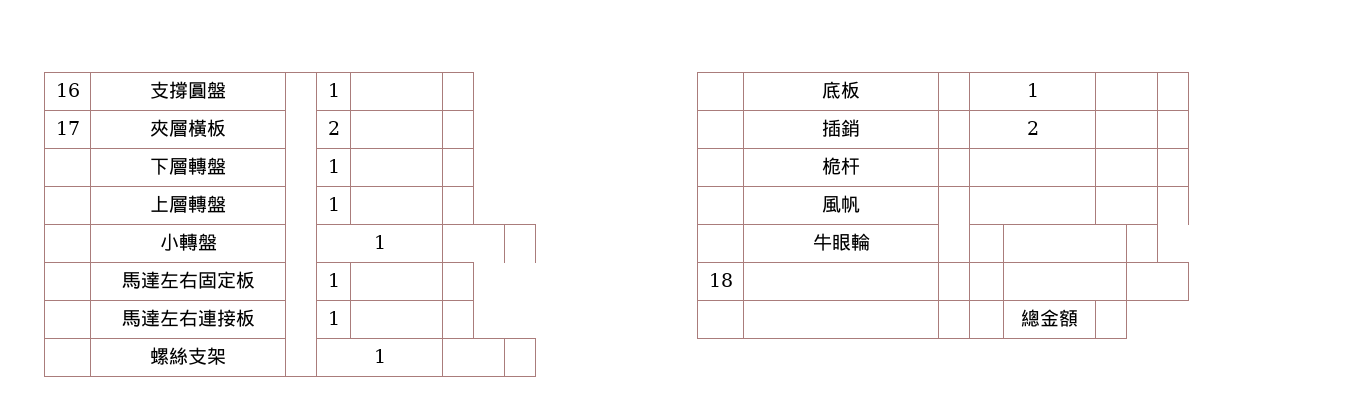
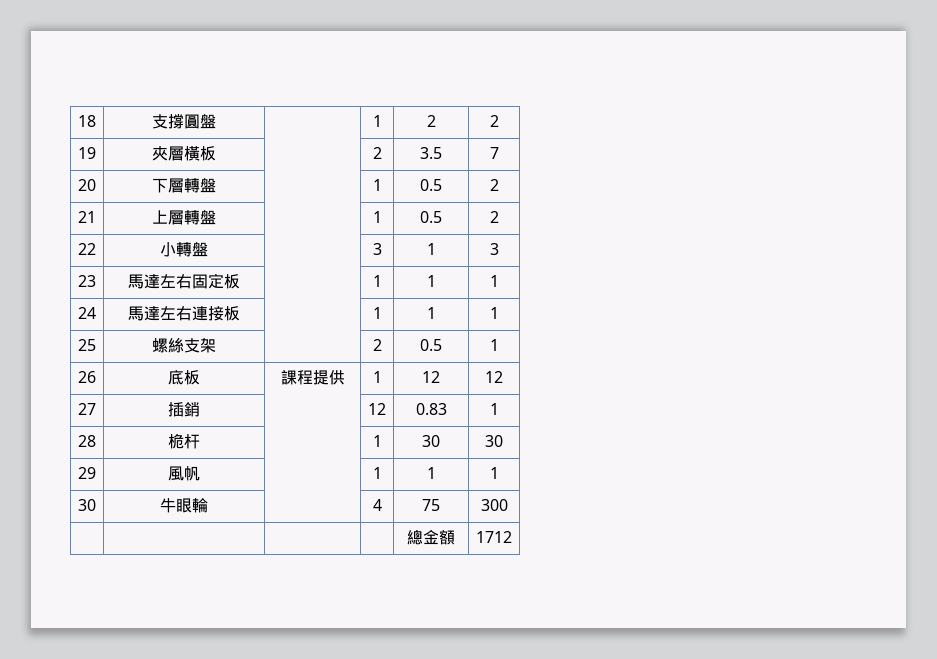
- 16 | 支撐圓盤 | | 1 | |
- 17 | 夾層橫板 | | 2 | |
- | 下層轉盤 | | 1 | |
- | 上層轉盤 | | 1 | |
- | 小轉盤 | | 1 | |
- | 馬達左右固定板 | | 1 | |
- | 馬達左右連接板 | | 1 | |
- | 螺絲支架 | | 1 | |
- | 底板 | | 1 | |
- | 插銷 | | 2 | |
- | 桅杆 | | | |
- | 風帆 | | | |
- | 牛眼輪 | | | |
- 18 | | | | |
+ 18 | 支撐圓盤 | | 1 | 2 | 2
+ 19 | 夾層橫板 | | 2 | 3.5 | 7
+ 20 | 下層轉盤 | | 1 | 0.5 | 2
+ 21 | 上層轉盤 | | 1 | 0.5 | 2
+ 22 | 小轉盤 | | 3 | 1 | 3
+ 23 | 馬達左右固定板 | | 1 | 1 | 1
+ 24 | 馬達左右連接板 | | 1 | 1 | 1
+ 25 | 螺絲支架 | | 2 | 0.5 | 1
+ 26 | 底板 | 課程提供 | 1 | 12 | 12
+ 27 | 插銷 | | 12 | 0.83 | 1
+ 28 | 桅杆 | | 1 | 30 | 30
+ 29 | 風帆 | | 1 | 1 | 1
+ 30 | 牛眼輪 | | 4 | 75 | 300
- | | | | 總金額 |
+ | | | | 總金額 | 1712

